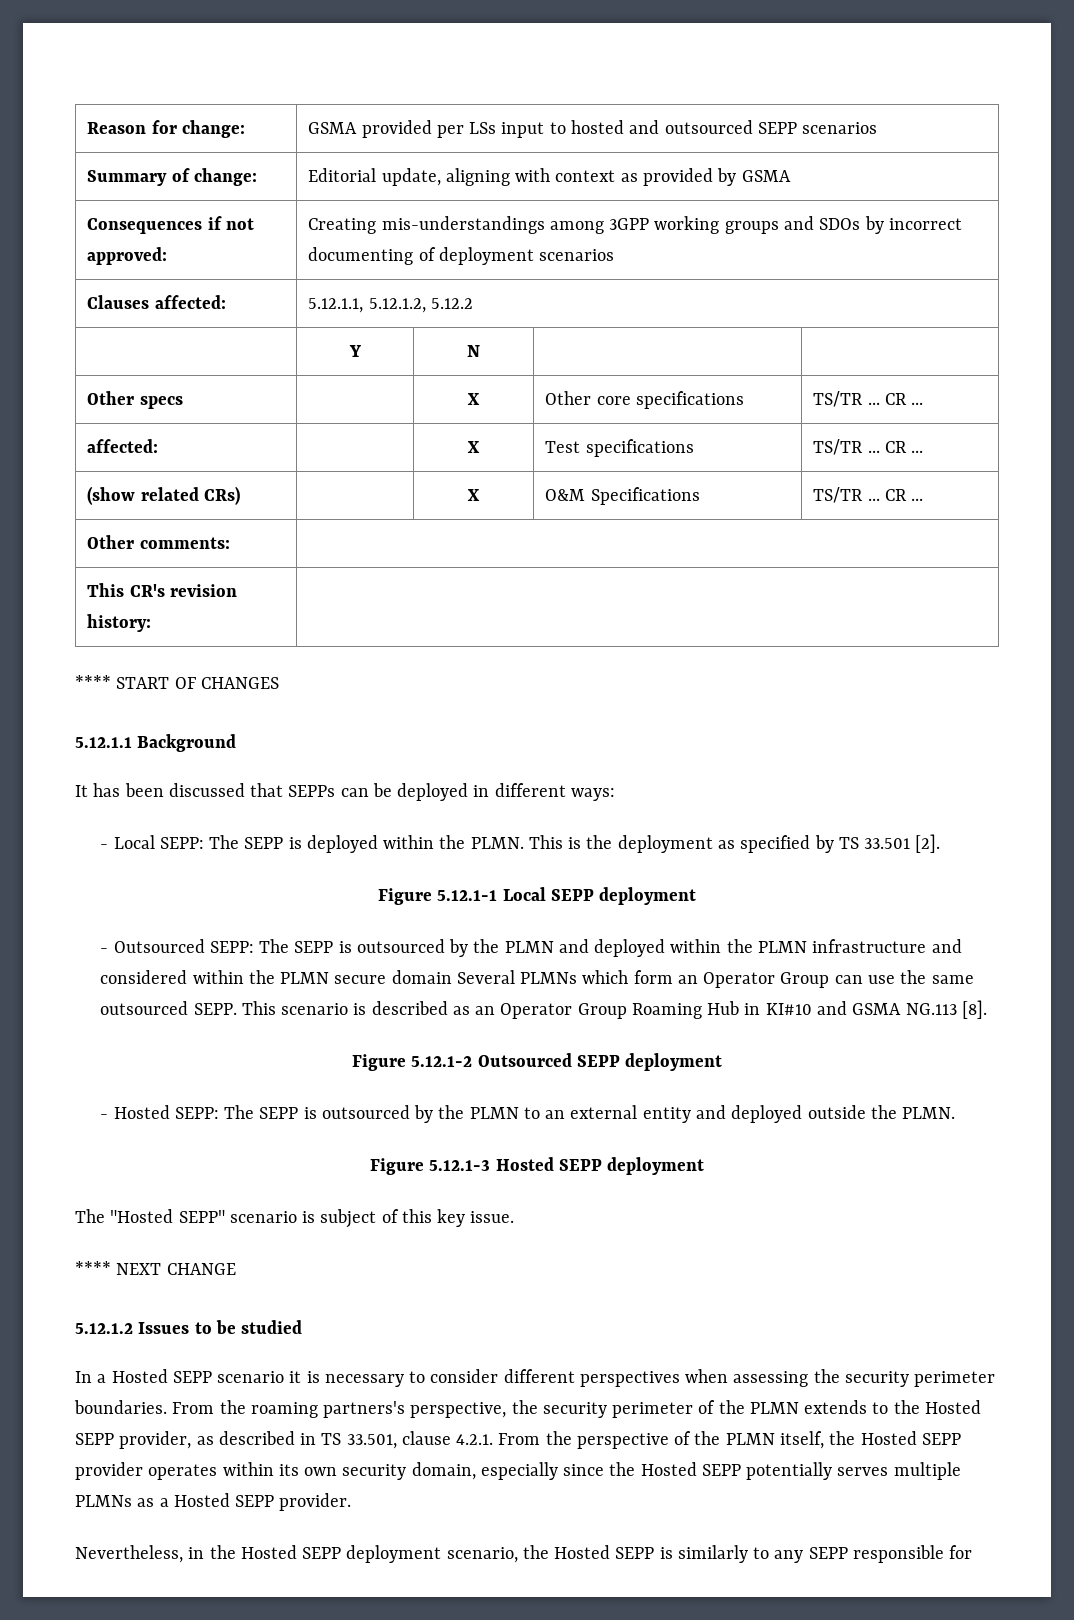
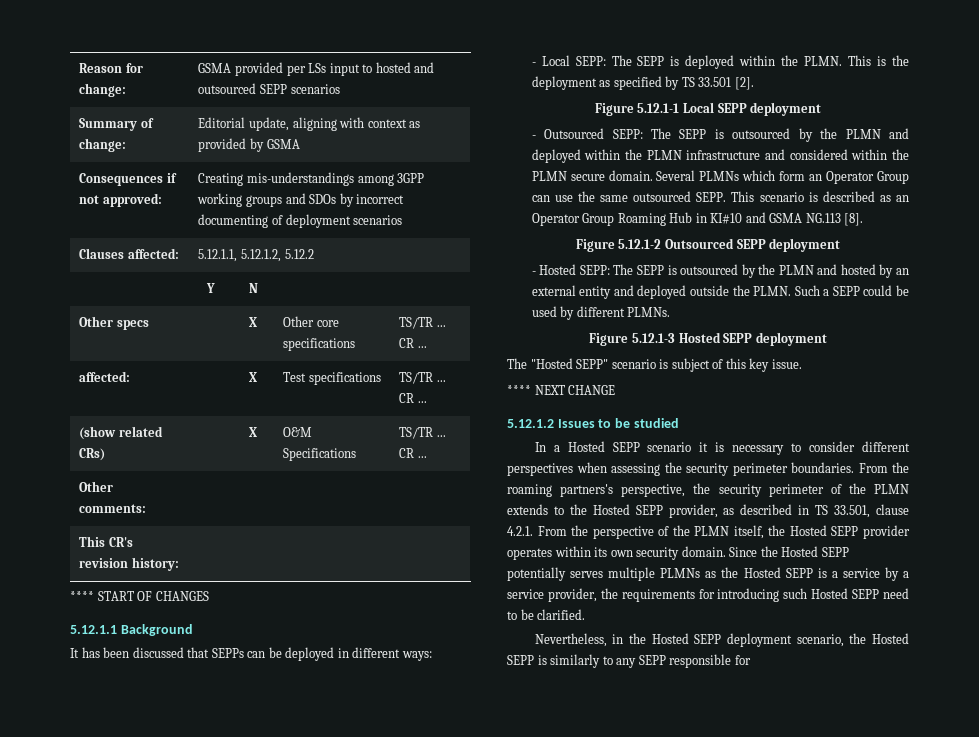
- - Outsourced SEPP: The SEPP is outsourced by the PLMN and deployed within the PLMN infrastructure and considered within the PLMN secure domain Several PLMNs which form an Operator Group can use the same outsourced SEPP.
+ - Outsourced SEPP: The SEPP is outsourced by the PLMN and deployed within the PLMN infrastructure and considered within the PLMN secure domain. Several PLMNs which form an Operator Group can use the same outsourced SEPP.
- - Hosted SEPP: The SEPP is outsourced by the PLMN to an external entity and deployed outside the PLMN.
+ - Hosted SEPP: The SEPP is outsourced by the PLMN and hosted by an external entity and deployed outside the PLMN. Such a SEPP could be used by different PLMNs.
- From the roaming partners's perspective, the security perimeter of the PLMN extends to the Hosted SEPP provider, as described in TS 33.501, clause 4.2.1. From the perspective of the PLMN itself, the Hosted SEPP provider operates within its own security domain, especially since the Hosted SEPP potentially serves multiple PLMNs as a Hosted SEPP provider.
+ From the roaming partners's perspective, the security perimeter of the PLMN extends to the Hosted SEPP provider, as described in TS 33.501, clause 4.2.1. From the perspective of the PLMN itself, the Hosted SEPP provider operates within its own security domain. Since the Hosted SEPP potentially serves multiple PLMNs as the Hosted SEPP is a service by a service provider, the requirements for introducing such Hosted SEPP need to be clarified.

